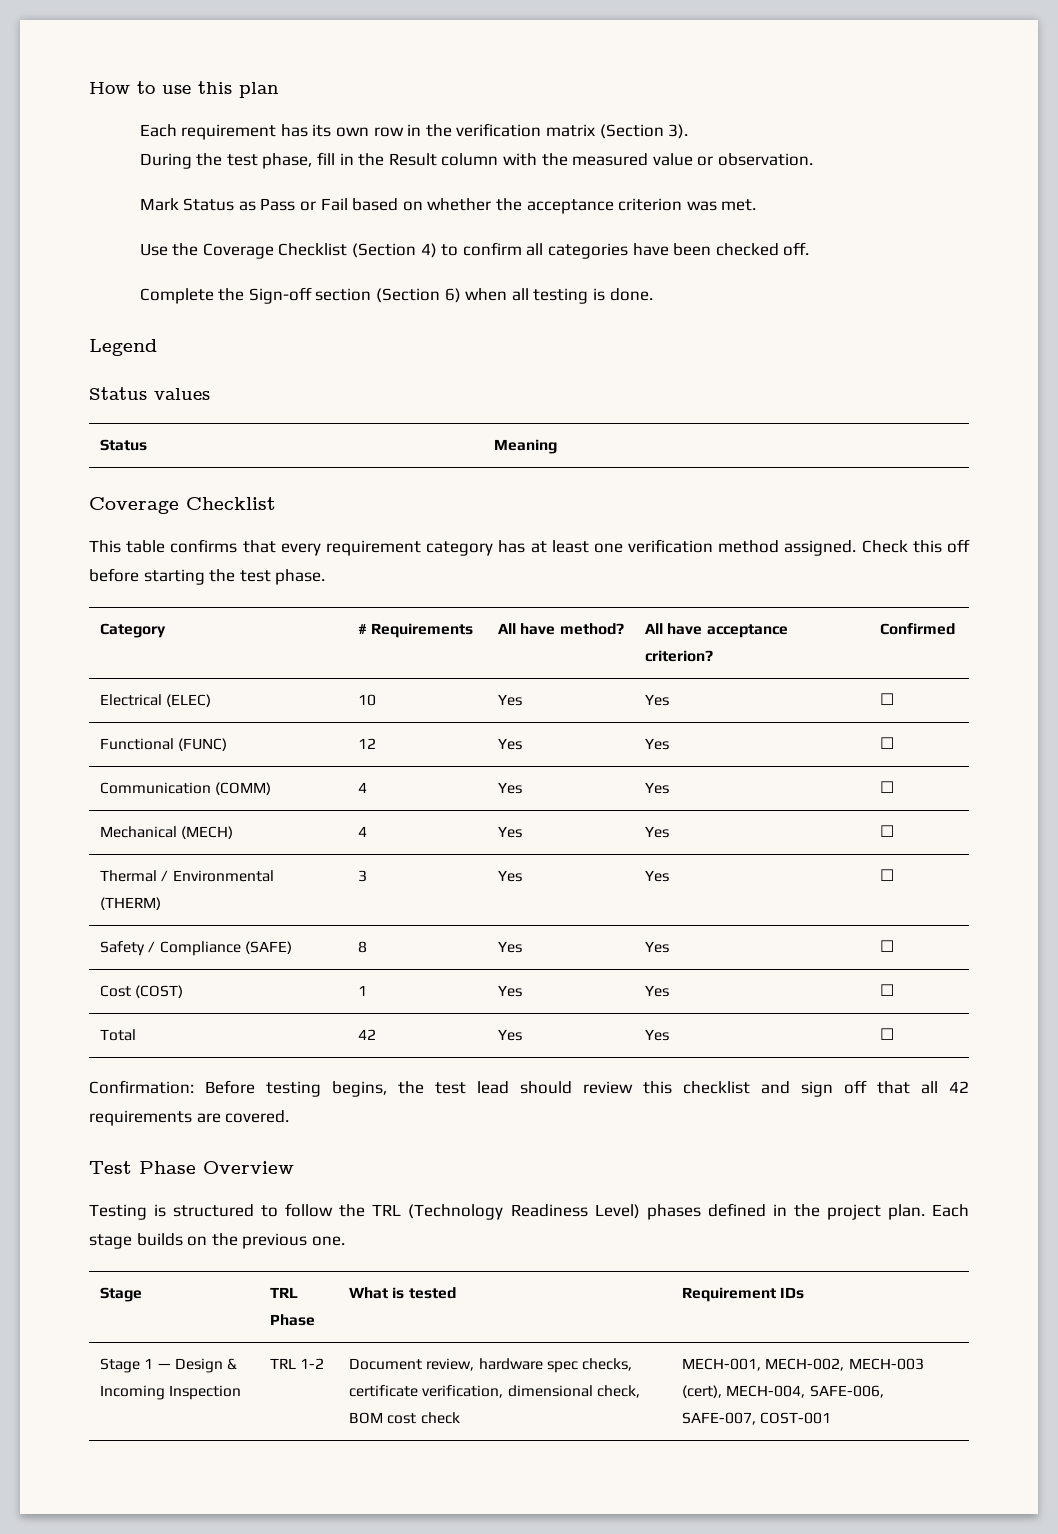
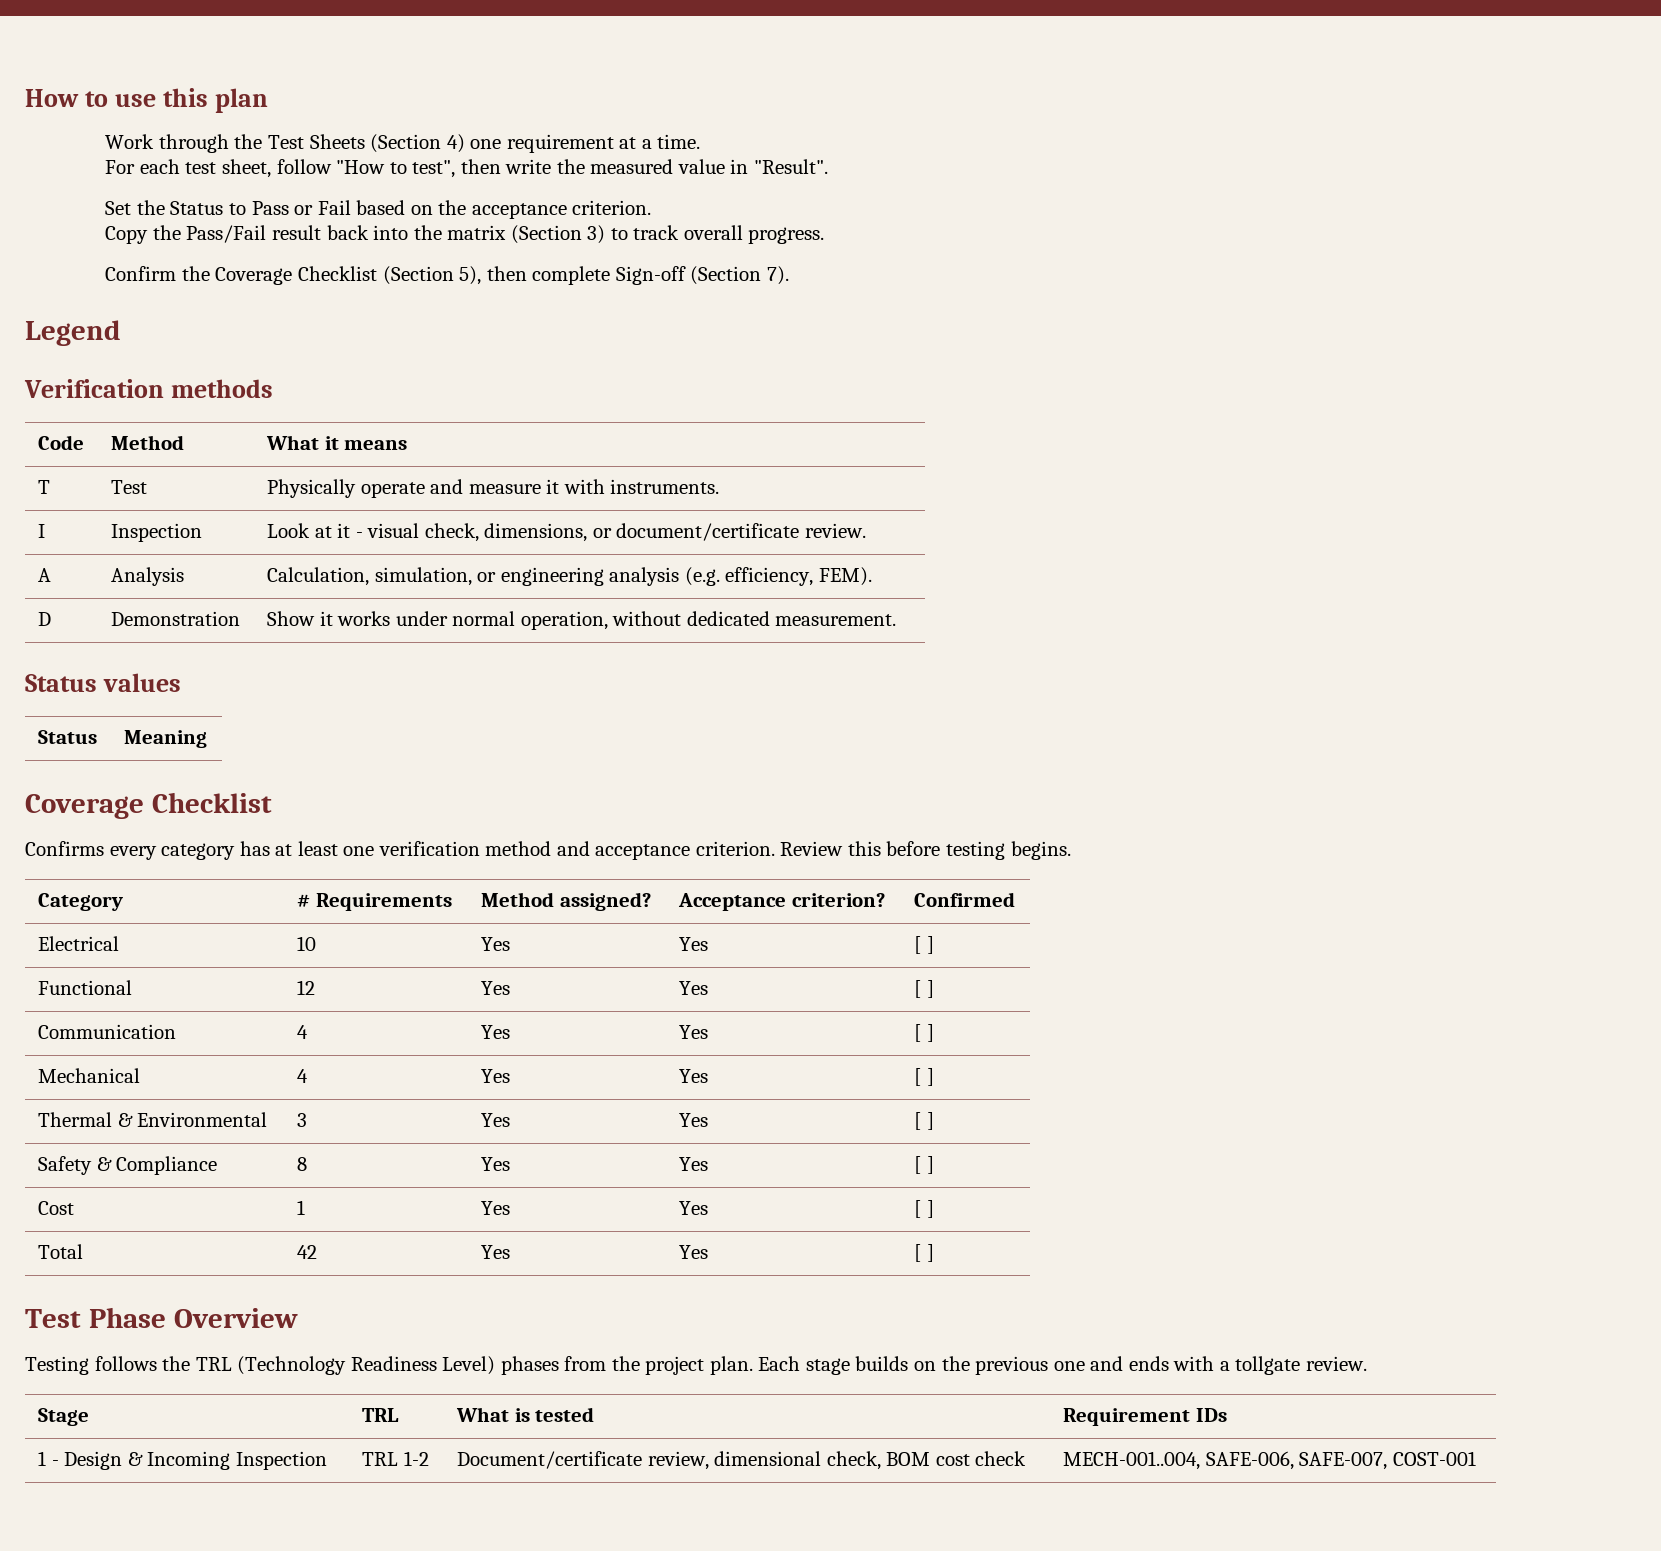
- Each requirement has its own row in the verification matrix (Section 3).
- During the test phase, fill in the Result column with the measured value or observation.
- Mark Status as Pass or Fail based on whether the acceptance criterion was met.
- Use the Coverage Checklist (Section 4) to confirm all categories have been checked off.
- Complete the Sign-off section (Section 6) when all testing is done.
+ Work through the Test Sheets (Section 4) one requirement at a time.
+ For each test sheet, follow "How to test", then write the measured value in "Result".
+ Set the Status to Pass or Fail based on the acceptance criterion.
+ Copy the Pass/Fail result back into the matrix (Section 3) to track overall progress.
+ Confirm the Coverage Checklist (Section 5), then complete Sign-off (Section 7).
  Legend
+ Verification methods
+ Code | Method | What it means
+ T | Test | Physically operate and measure it with instruments.
+ I | Inspection | Look at it - visual check, dimensions, or document/certificate review.
+ A | Analysis | Calculation, simulation, or engineering analysis (e.g. efficiency, FEM).
+ D | Demonstration | Show it works under normal operation, without dedicated measurement.
- This table confirms that every requirement category has at least one verification method assigned. Check this off before starting the test phase.
- Category | # Requirements | All have method? | All have acceptance criterion? | Confirmed
+ Confirms every category has at least one verification method and acceptance criterion. Review this before testing begins.
+ Category | # Requirements | Method assigned? | Acceptance criterion? | Confirmed
- Electrical (ELEC) | 10 | Yes | Yes | ☐
+ Electrical | 10 | Yes | Yes | [ ]
- Functional (FUNC) | 12 | Yes | Yes | ☐
+ Functional | 12 | Yes | Yes | [ ]
- Communication (COMM) | 4 | Yes | Yes | ☐
+ Communication | 4 | Yes | Yes | [ ]
- Mechanical (MECH) | 4 | Yes | Yes | ☐
+ Mechanical | 4 | Yes | Yes | [ ]
- Thermal / Environmental (THERM) | 3 | Yes | Yes | ☐
+ Thermal & Environmental | 3 | Yes | Yes | [ ]
- Safety / Compliance (SAFE) | 8 | Yes | Yes | ☐
+ Safety & Compliance | 8 | Yes | Yes | [ ]
- Cost (COST) | 1 | Yes | Yes | ☐
+ Cost | 1 | Yes | Yes | [ ]
- Total | 42 | Yes | Yes | ☐
- Confirmation: Before testing begins, the test lead should review this checklist and sign off that all 42 requirements are covered.
+ Total | 42 | Yes | Yes | [ ]
- Testing is structured to follow the TRL (Technology Readiness Level) phases defined in the project plan.
+ Testing follows the TRL (Technology Readiness Level) phases from the project plan.
- Each stage builds on the previous one.
+ Each stage builds on the previous one and ends with a tollgate review.
- Stage | TRL Phase | What is tested | Requirement IDs
+ Stage | TRL | What is tested | Requirement IDs
- Stage 1 — Design & Incoming Inspection | TRL 1-2 | Document review, hardware spec checks, certificate verification, dimensional check, BOM cost check | MECH-001, MECH-002, MECH-003 (cert), MECH-004, SAFE-006, SAFE-007, COST-001
+ 1 - Design & Incoming Inspection | TRL 1-2 | Document/certificate review, dimensional check, BOM cost check | MECH-001..004, SAFE-006, SAFE-007, COST-001

